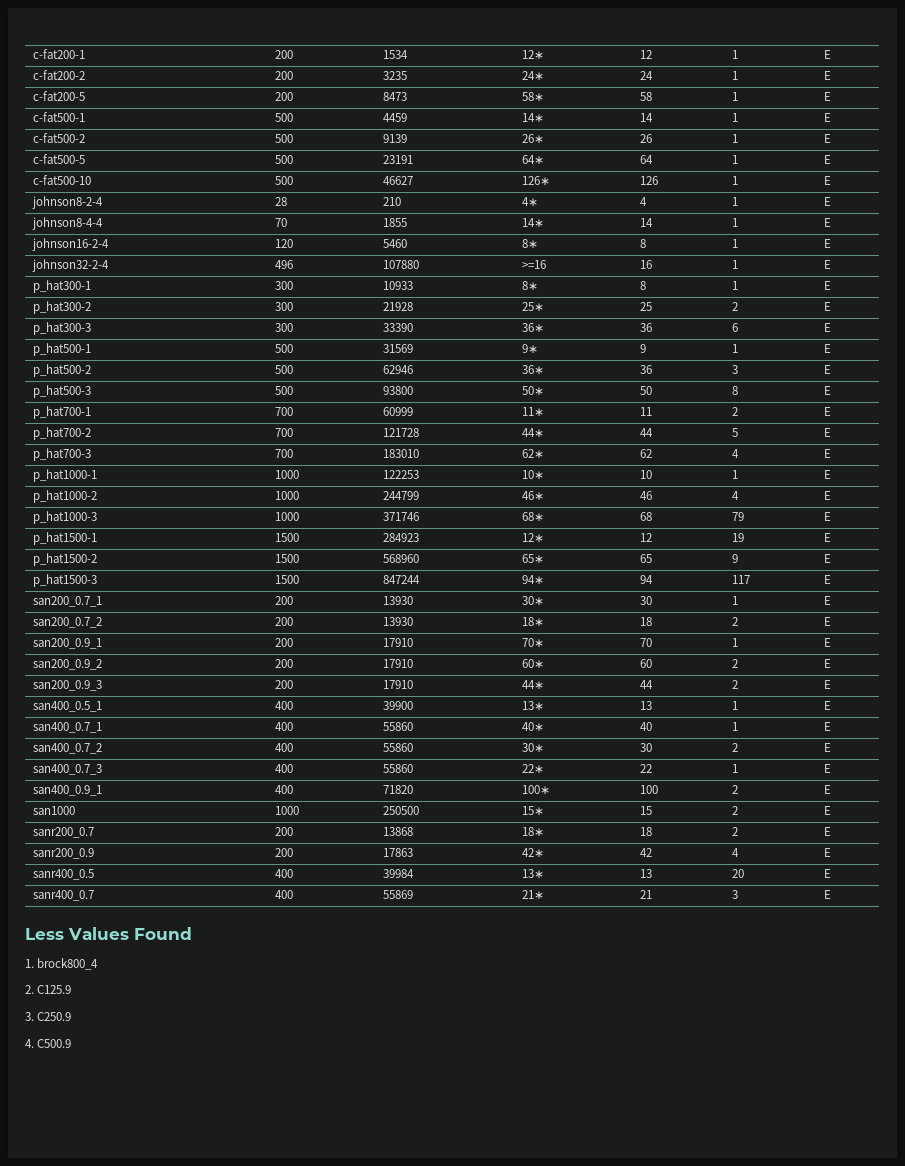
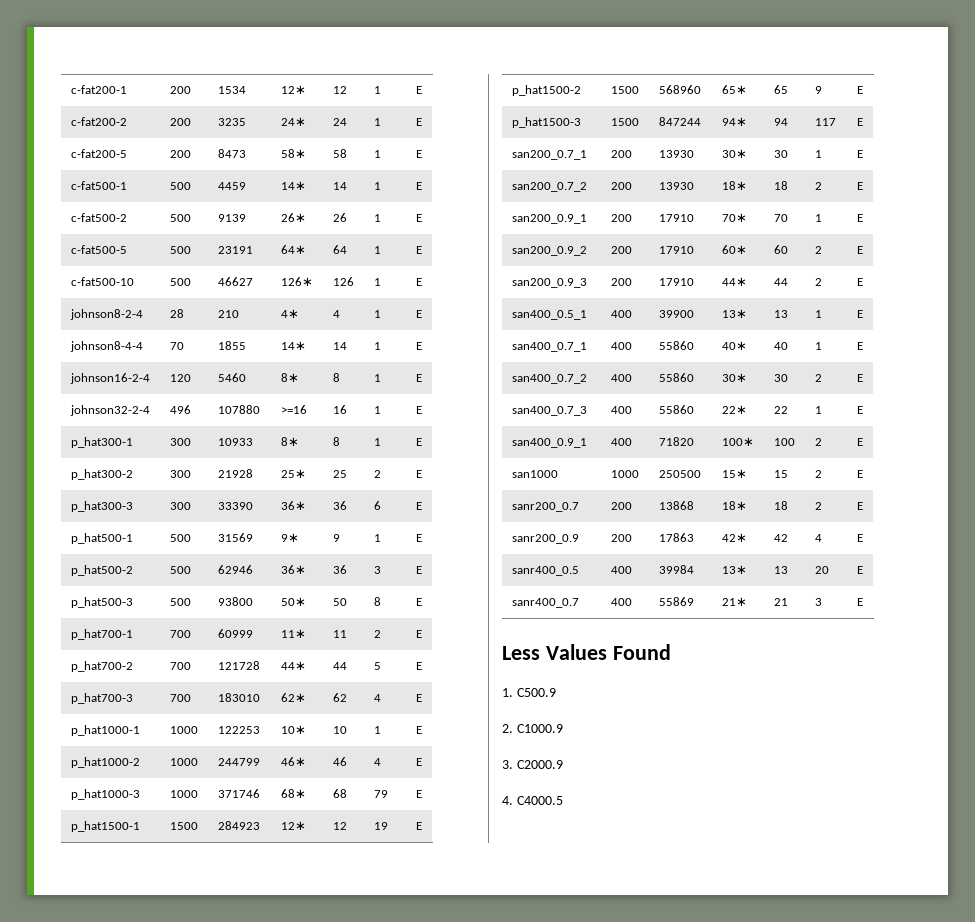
- 1. brock800_4
+ 1. C500.9
- 2. C125.9
+ 2. C1000.9
- 3. C250.9
+ 3. C2000.9
- 4. C500.9
+ 4. C4000.5

